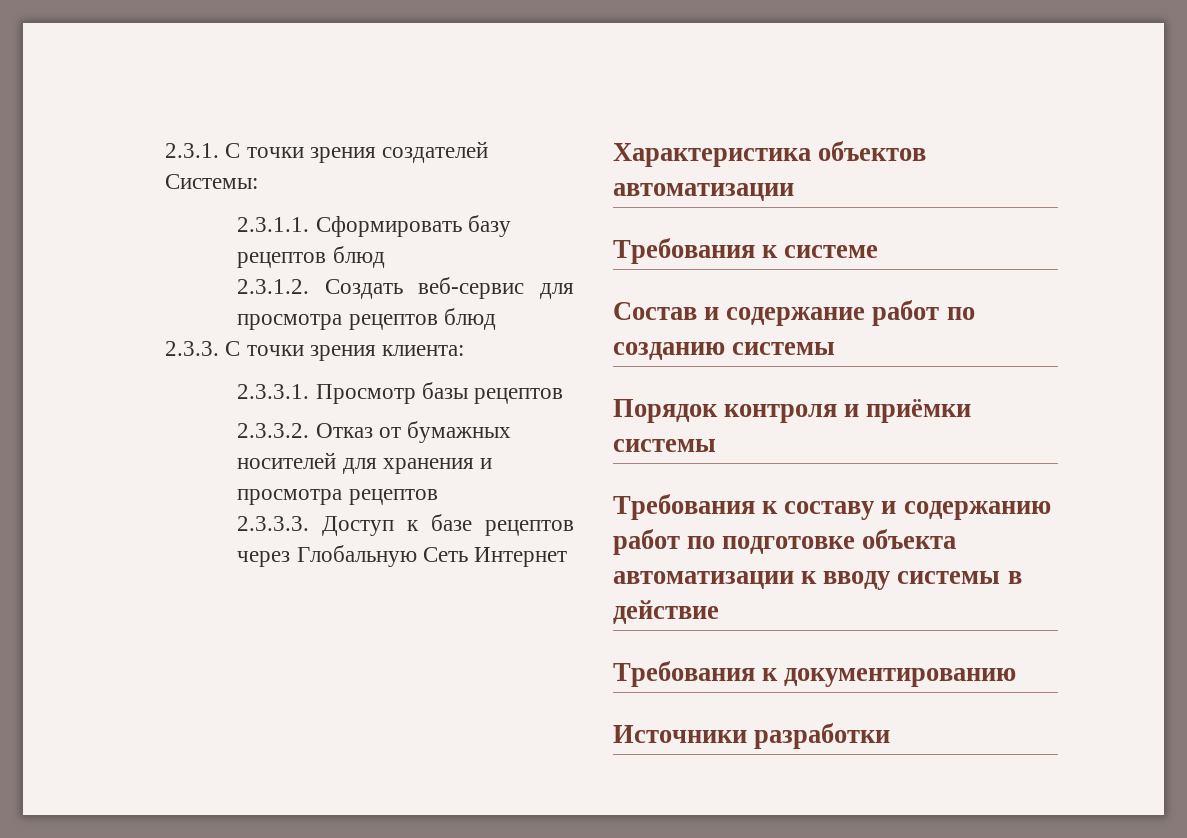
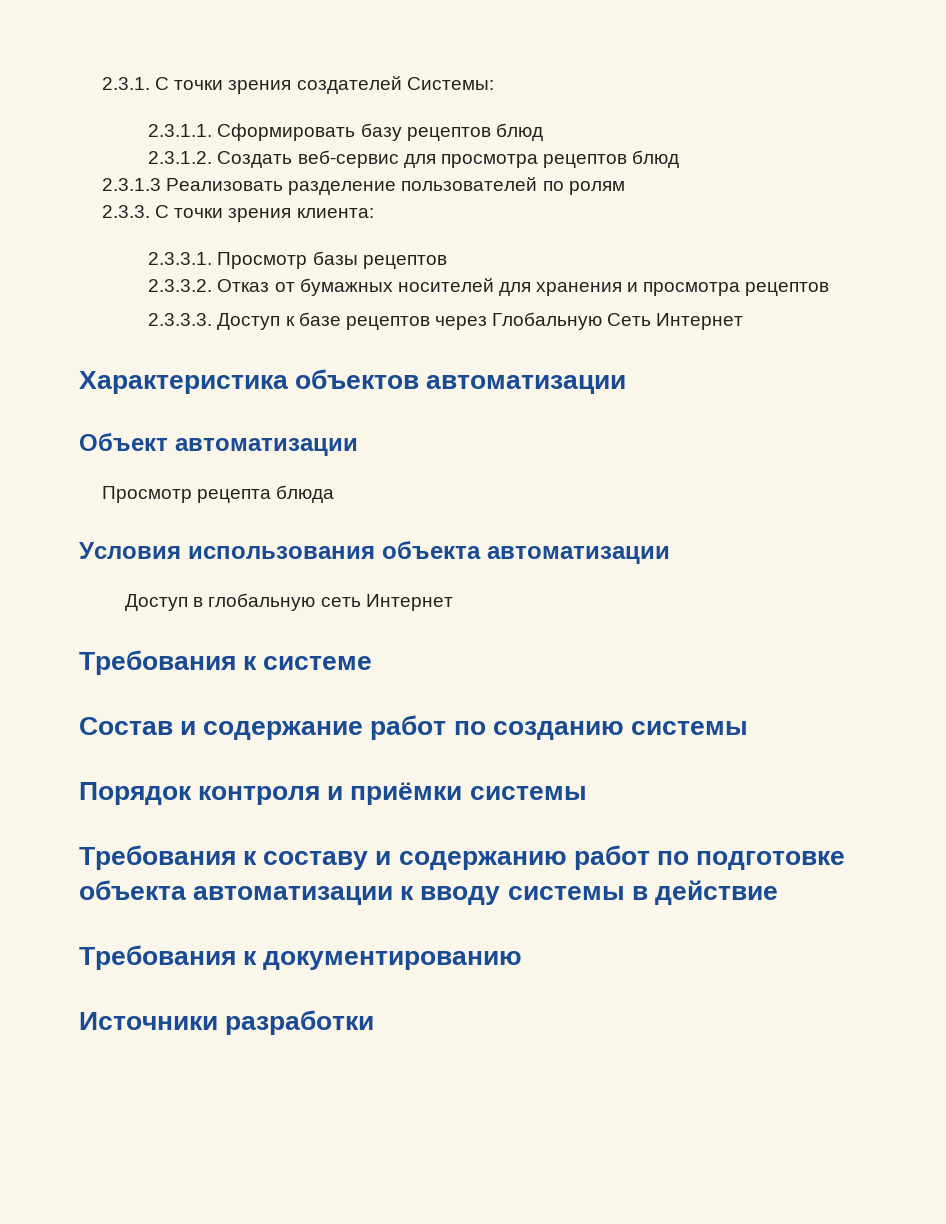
+ 2.3.1.3 Реализовать разделение пользователей по ролям
+ Объект автоматизации
+ Просмотр рецепта блюда
+ Условия использования объекта автоматизации
+ Доступ в глобальную сеть Интернет

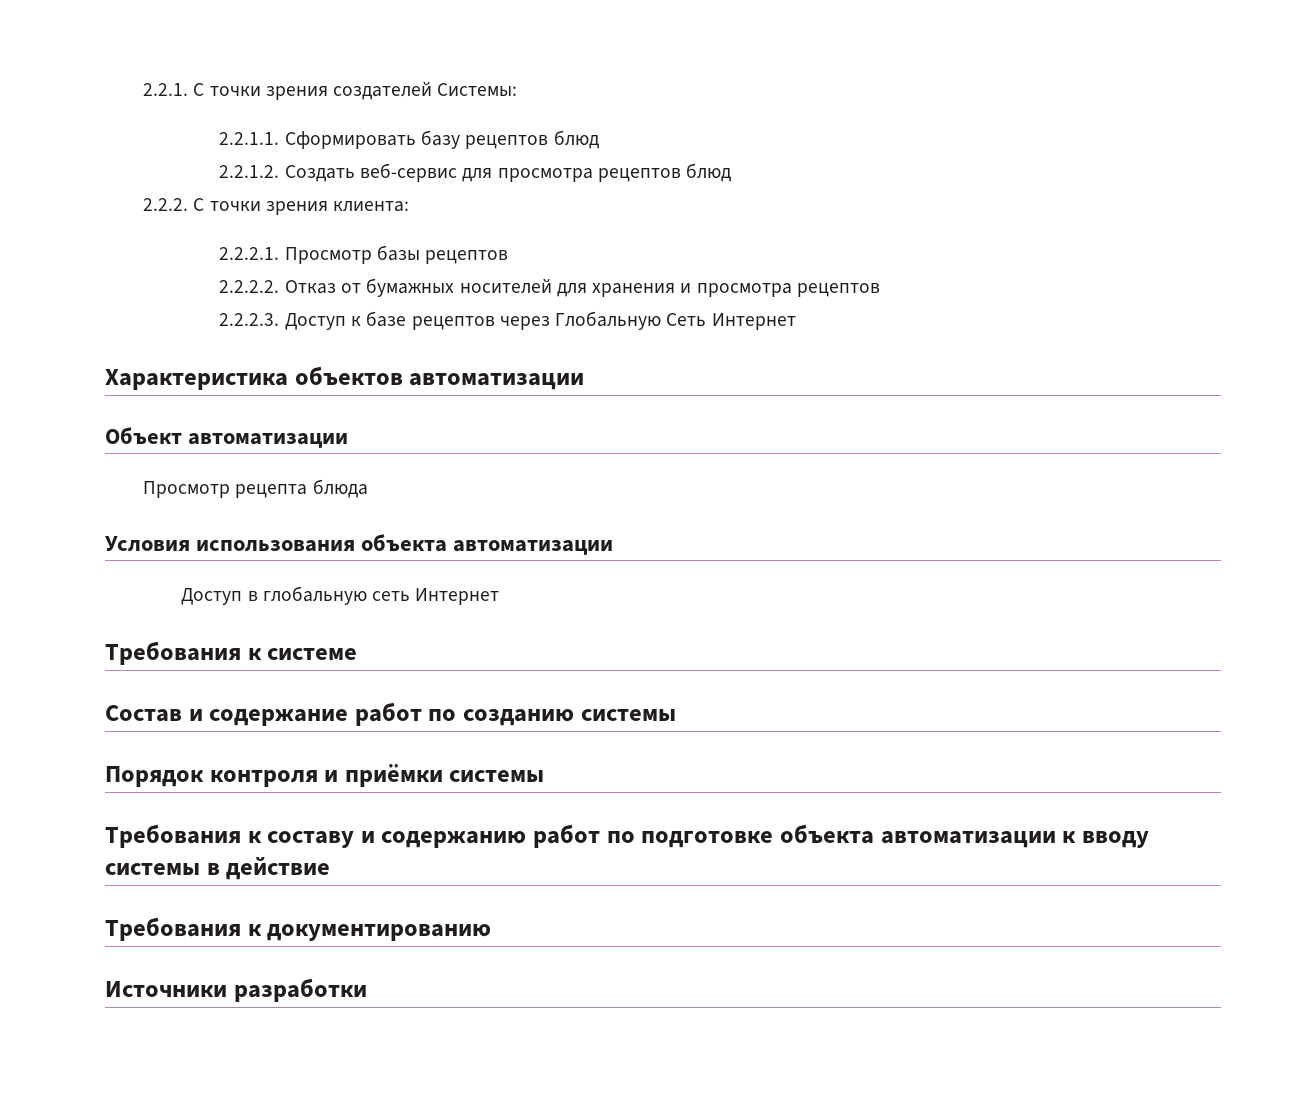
- 2.3.1. С точки зрения создателей Системы:
+ 2.2.1. С точки зрения создателей Системы:
- 2.3.1.1. Сформировать базу рецептов блюд
+ 2.2.1.1. Сформировать базу рецептов блюд
- 2.3.1.2. Создать веб-сервис для просмотра рецептов блюд
+ 2.2.1.2. Создать веб-сервис для просмотра рецептов блюд
- 2.3.1.3 Реализовать разделение пользователей по ролям
- 2.3.3. С точки зрения клиента:
+ 2.2.2. С точки зрения клиента:
- 2.3.3.1. Просмотр базы рецептов
+ 2.2.2.1. Просмотр базы рецептов
- 2.3.3.2. Отказ от бумажных носителей для хранения и просмотра рецептов
+ 2.2.2.2. Отказ от бумажных носителей для хранения и просмотра рецептов
- 2.3.3.3. Доступ к базе рецептов через Глобальную Сеть Интернет
+ 2.2.2.3. Доступ к базе рецептов через Глобальную Сеть Интернет

